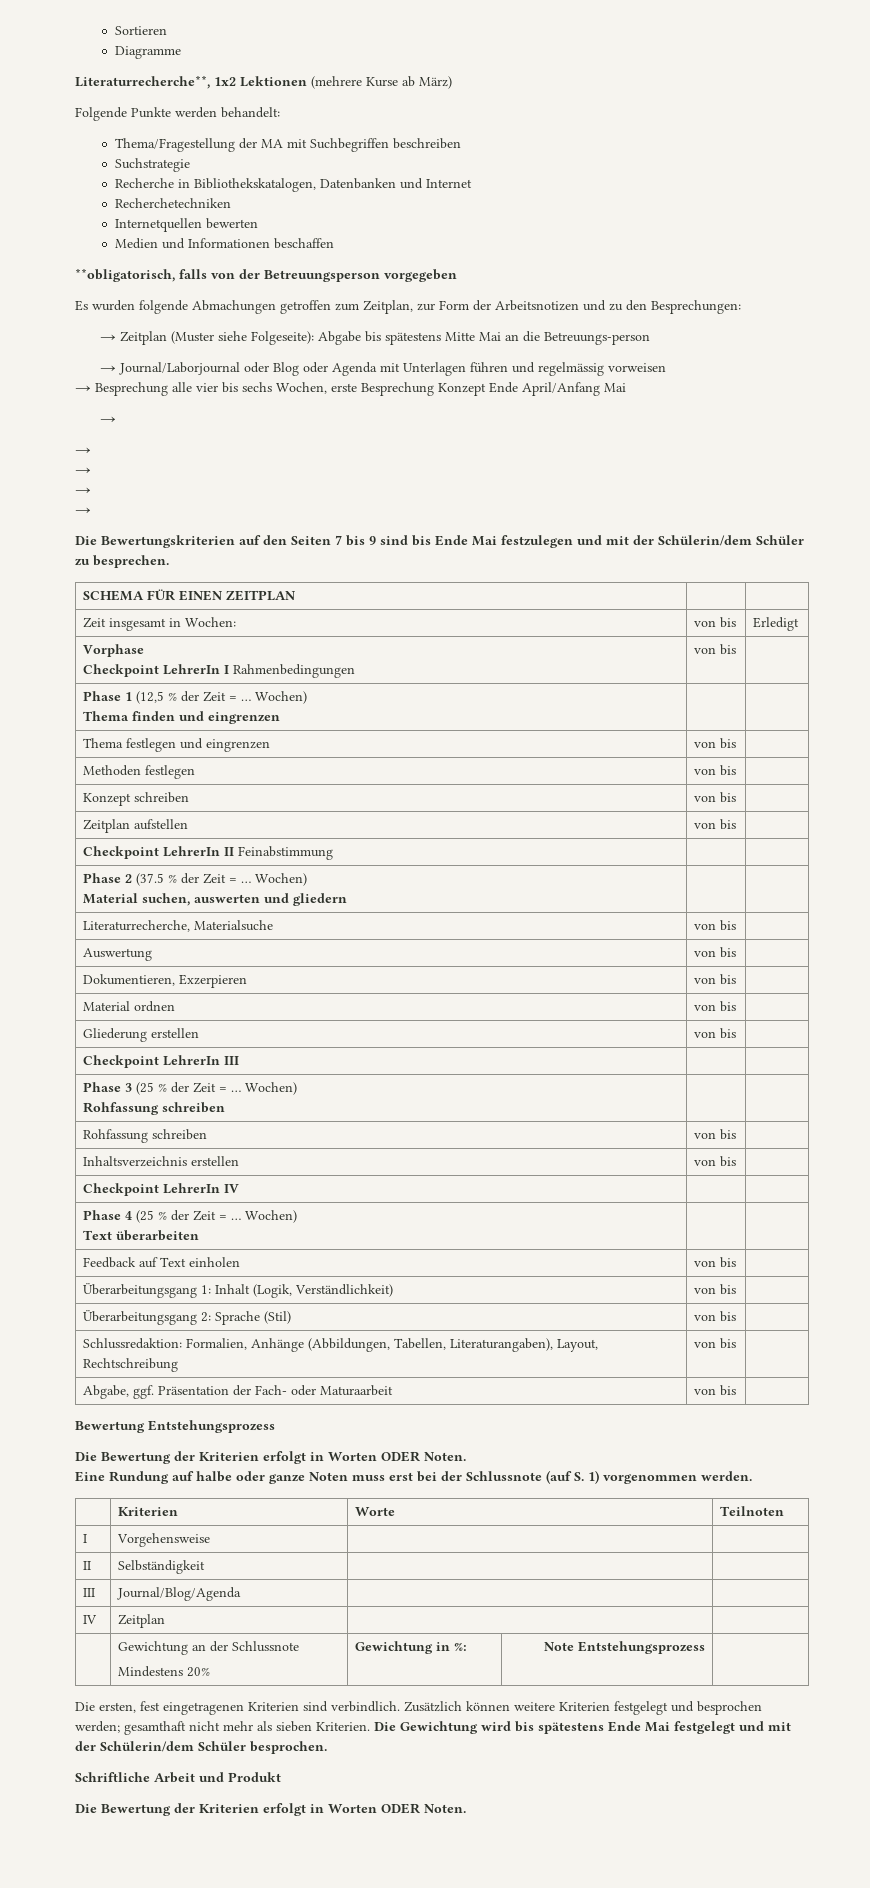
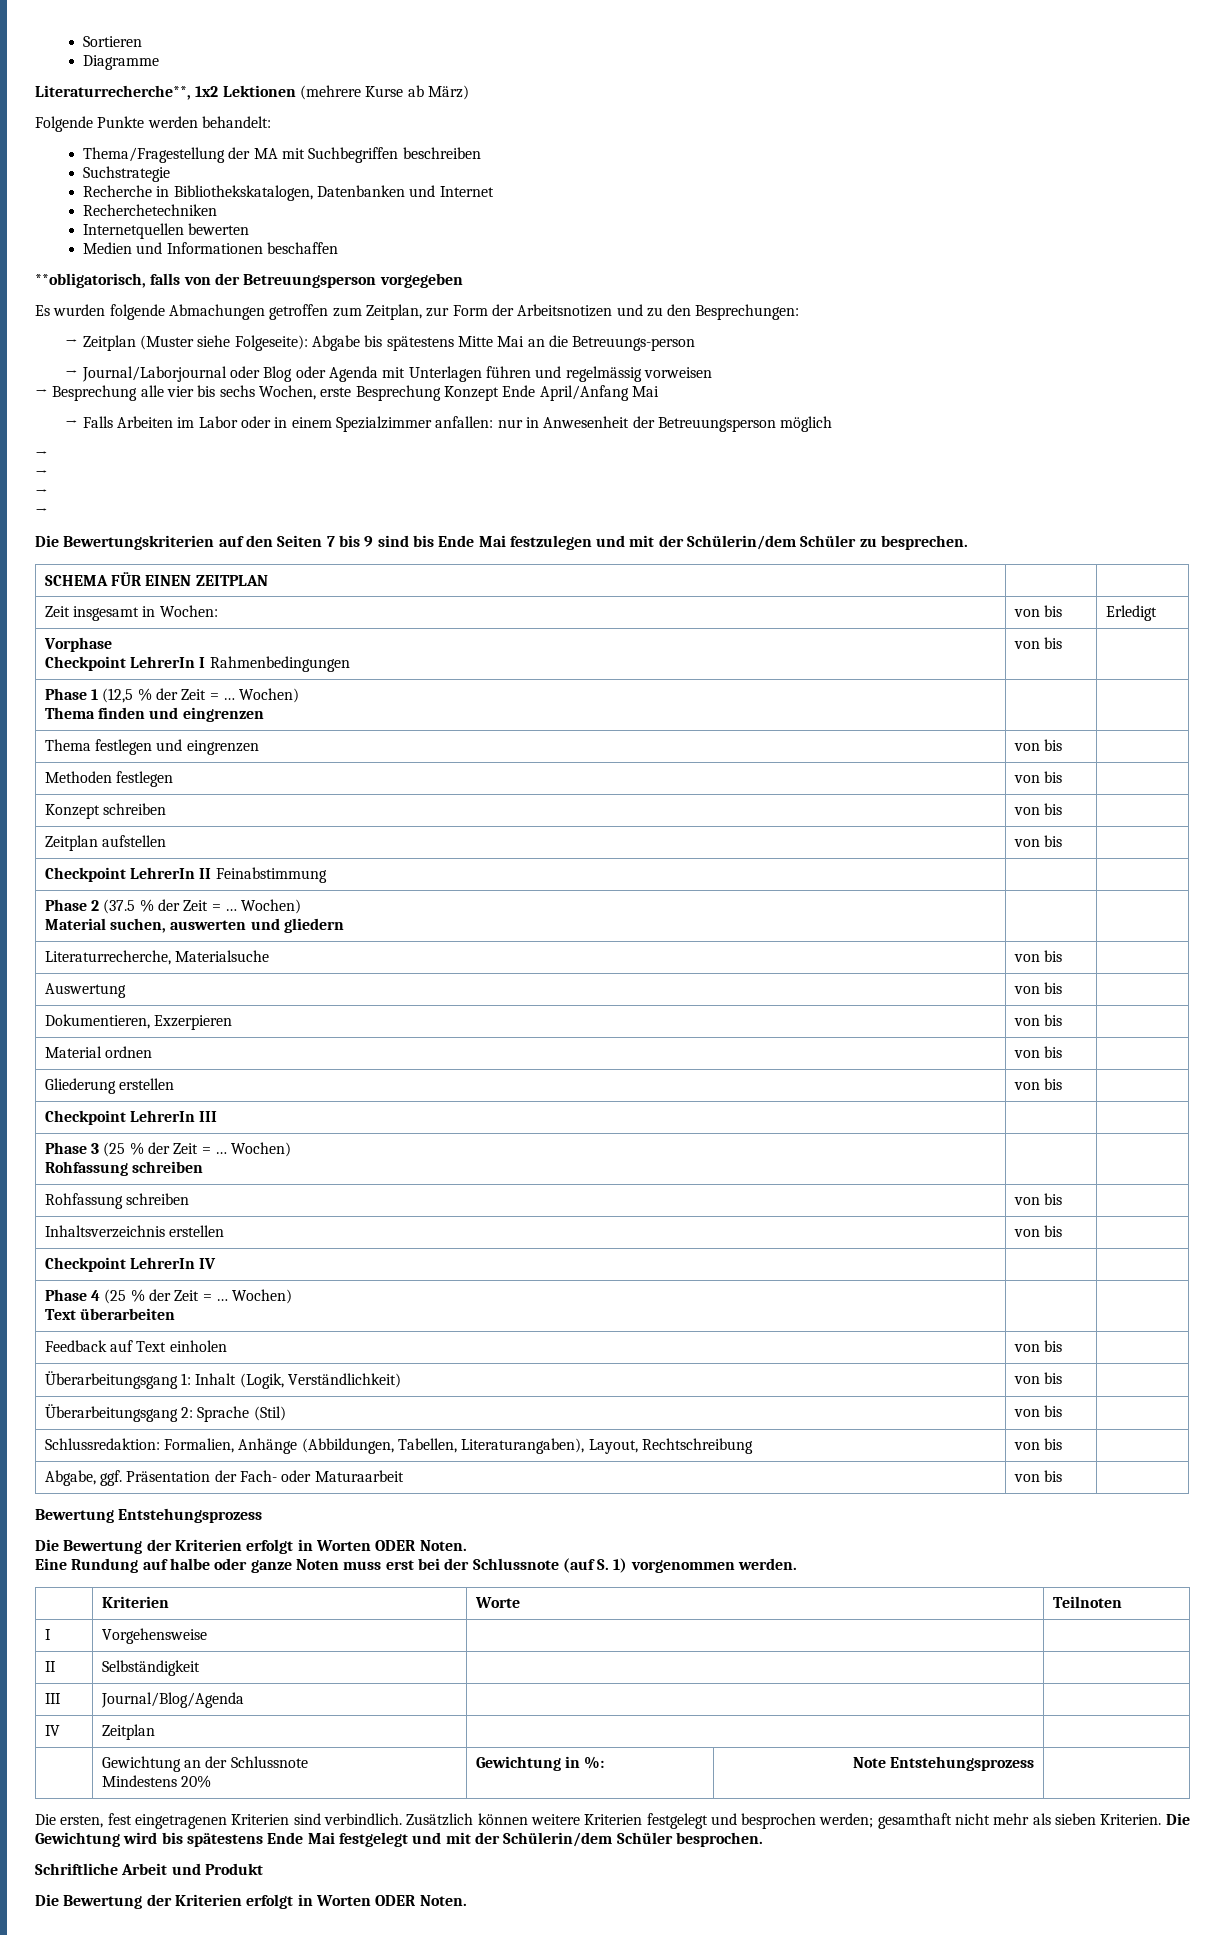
  → Besprechung alle vier bis sechs Wochen, erste Besprechung Konzept Ende April/Anfang Mai
- →
+ → Falls Arbeiten im Labor oder in einem Spezialzimmer anfallen: nur in Anwesenheit der Betreuungsperson möglich

